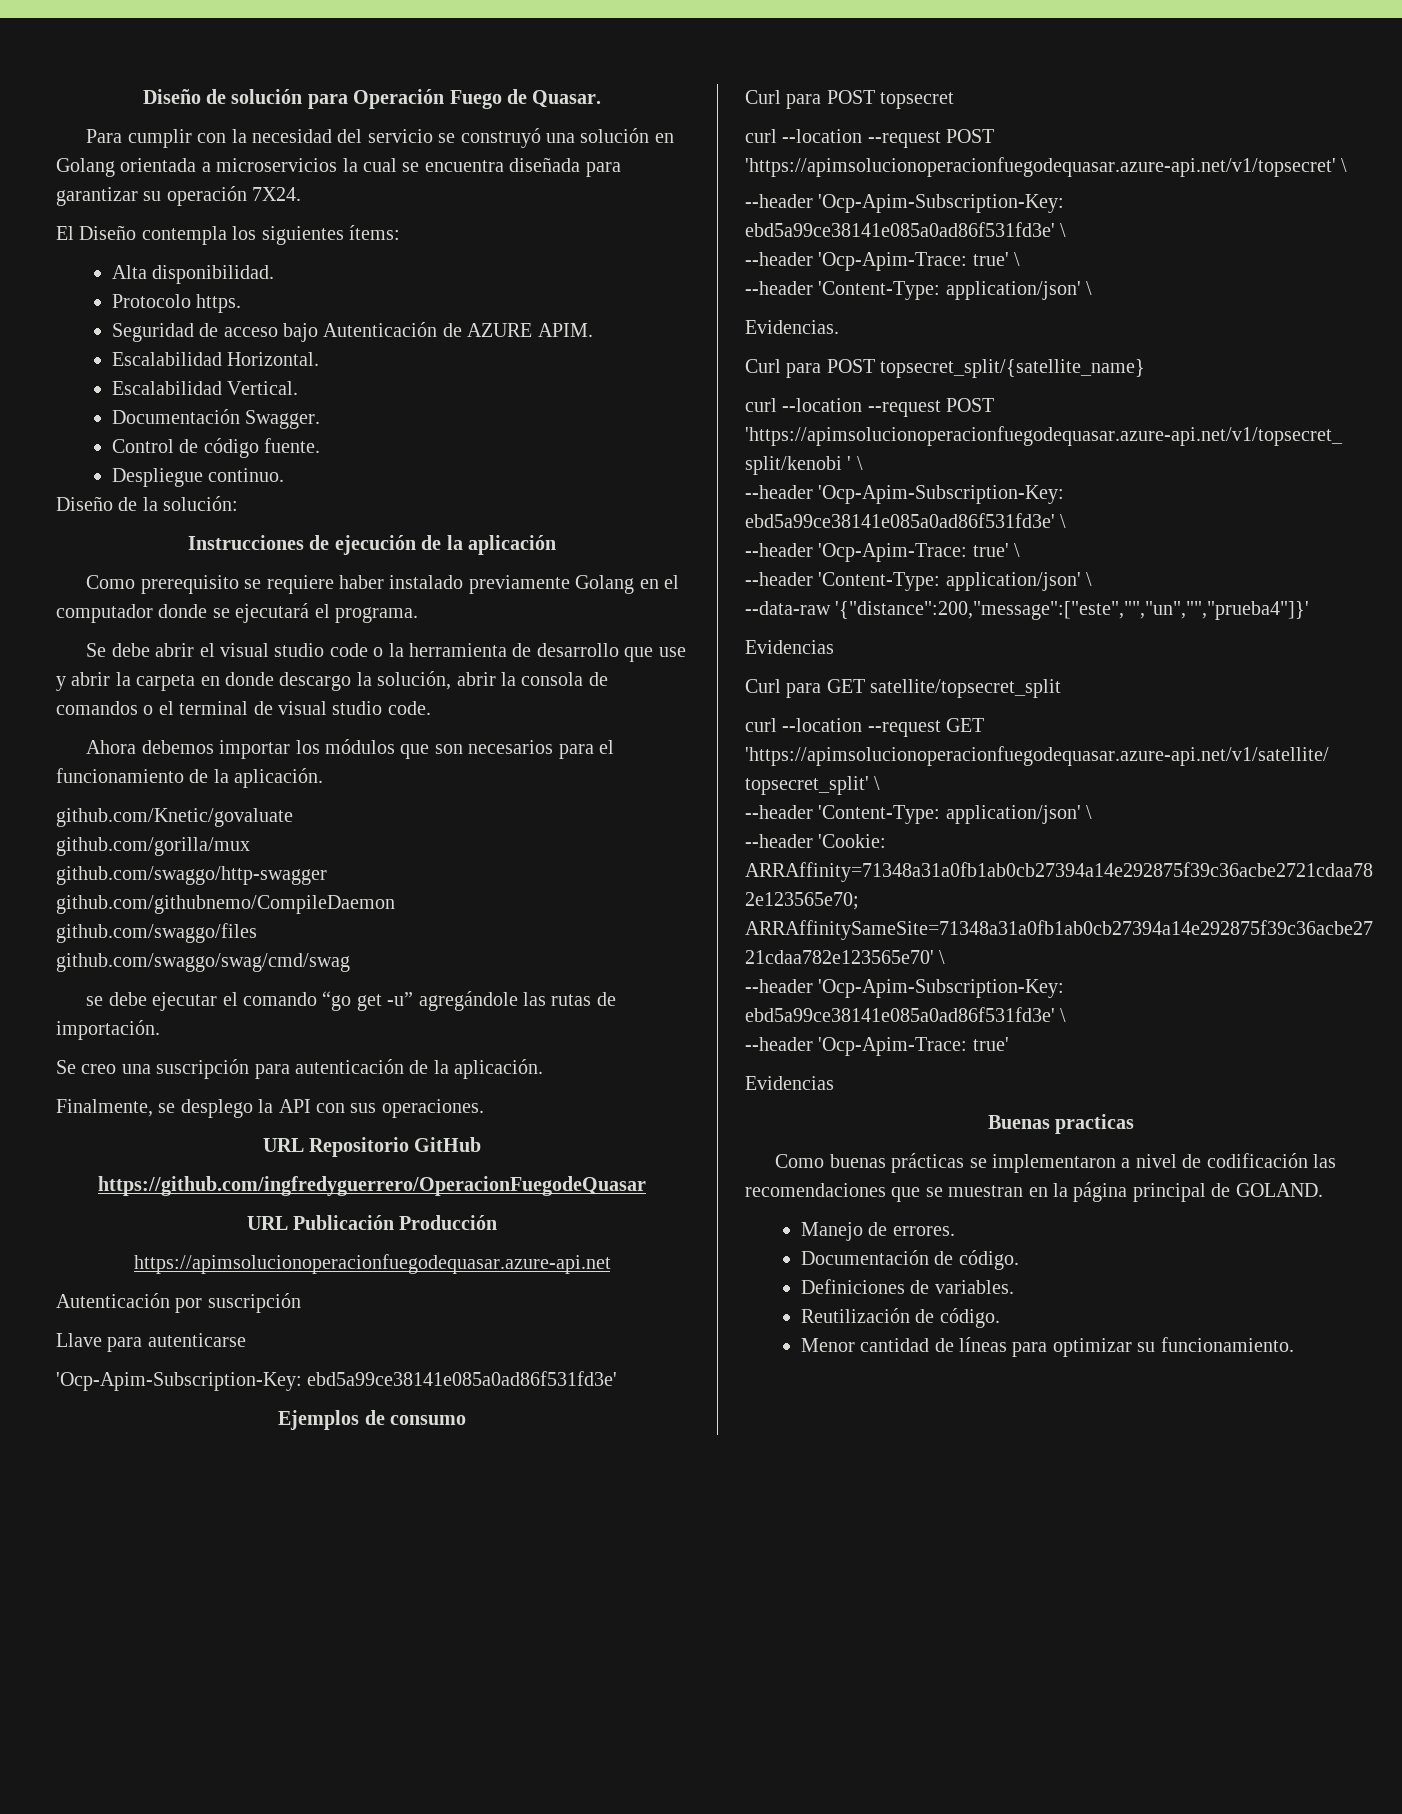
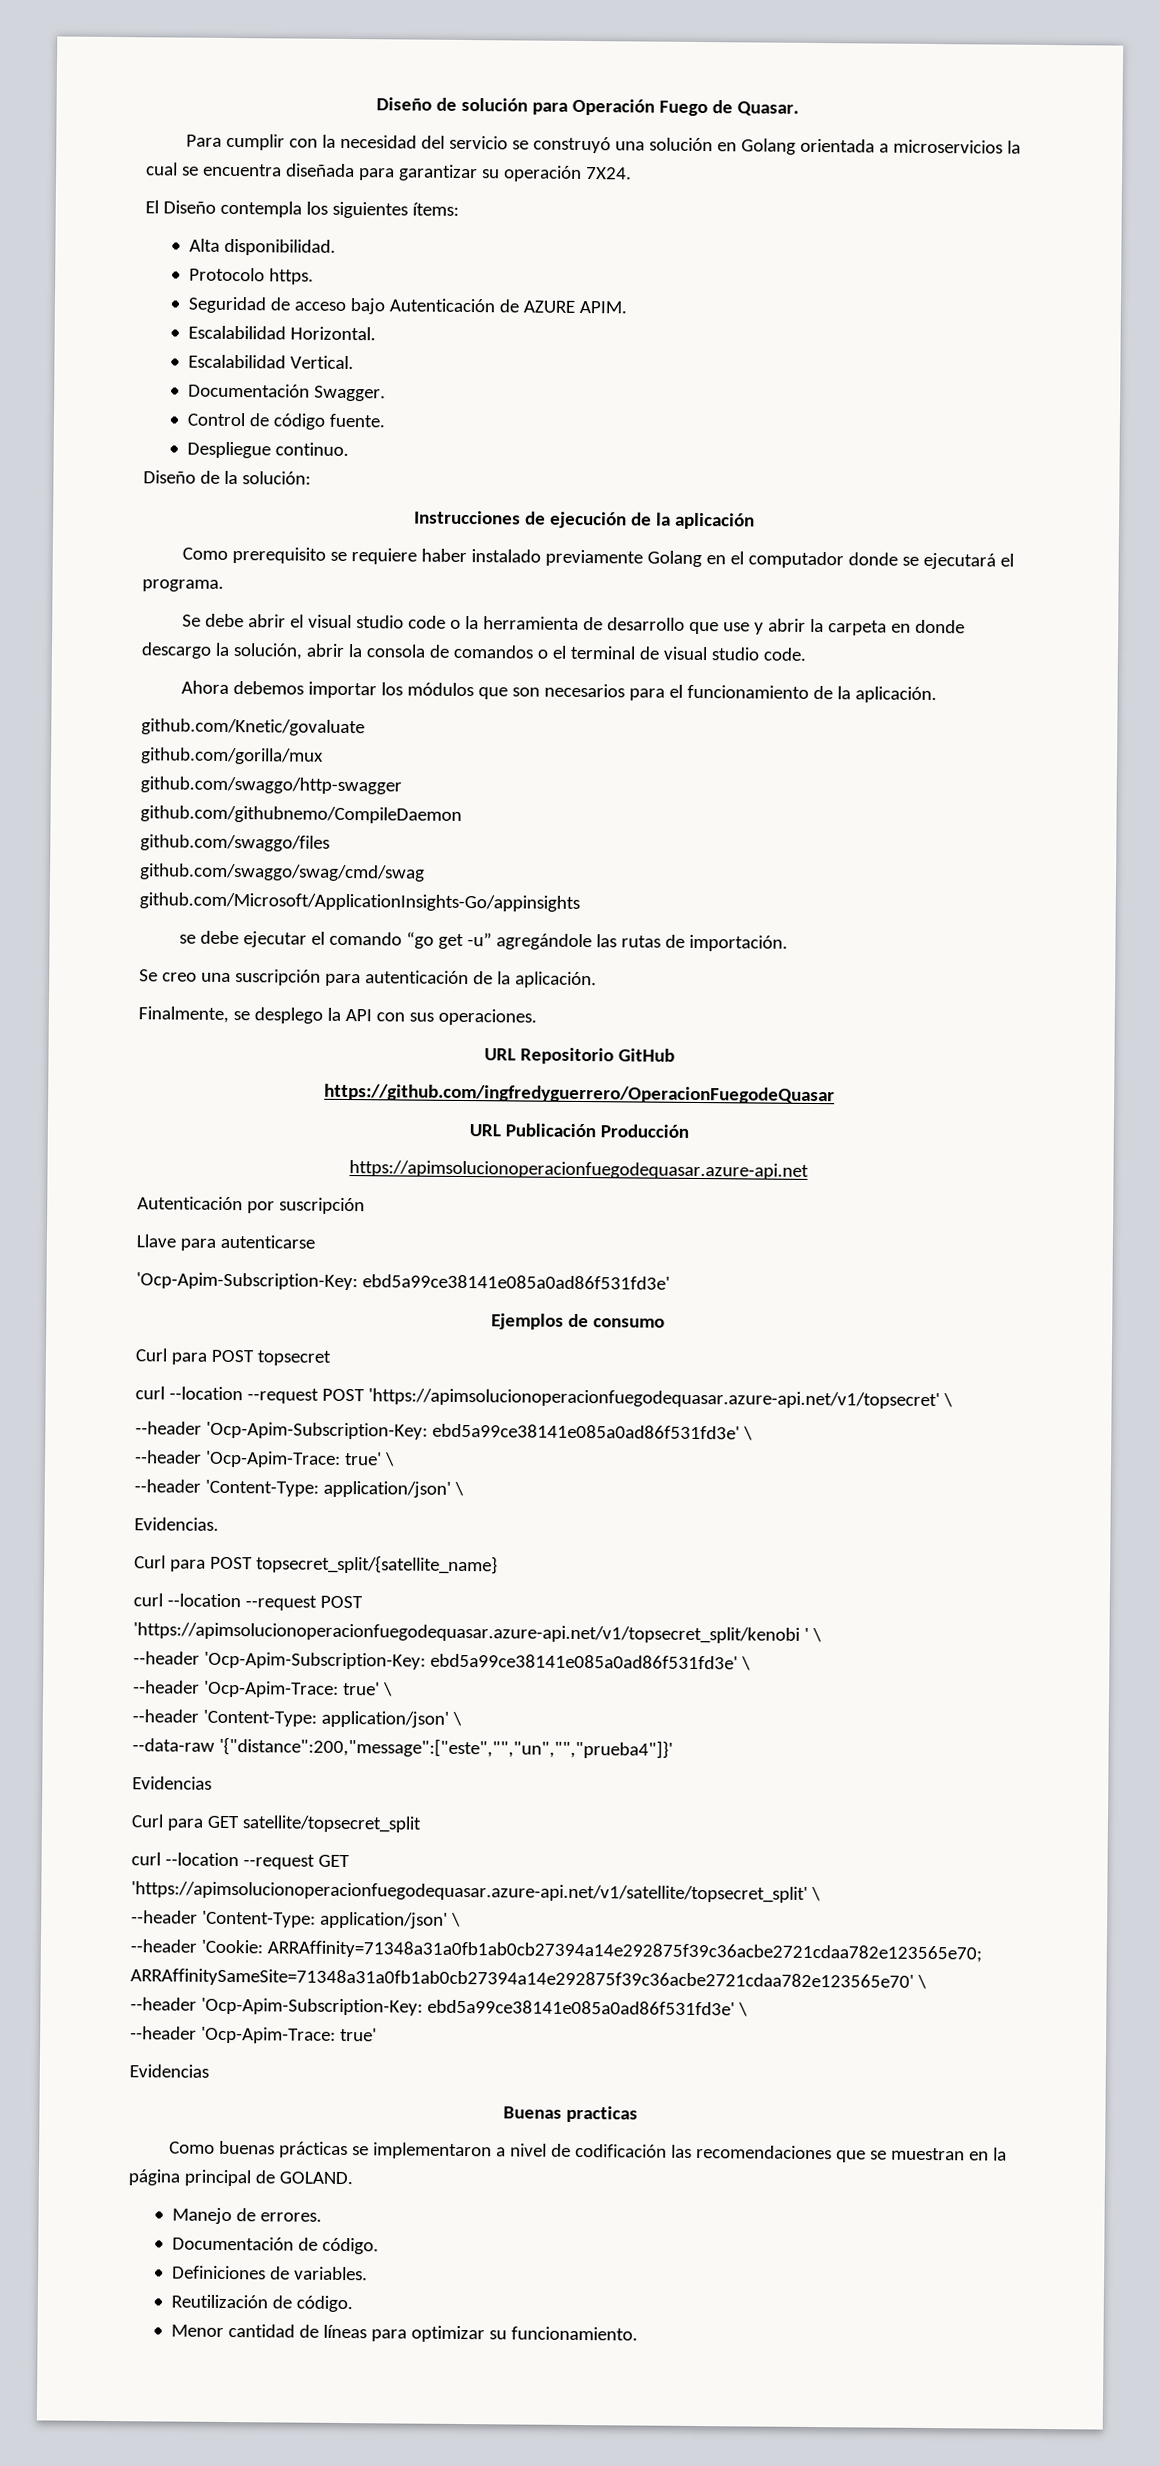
+ github.com/Microsoft/ApplicationInsights-Go/appinsights

